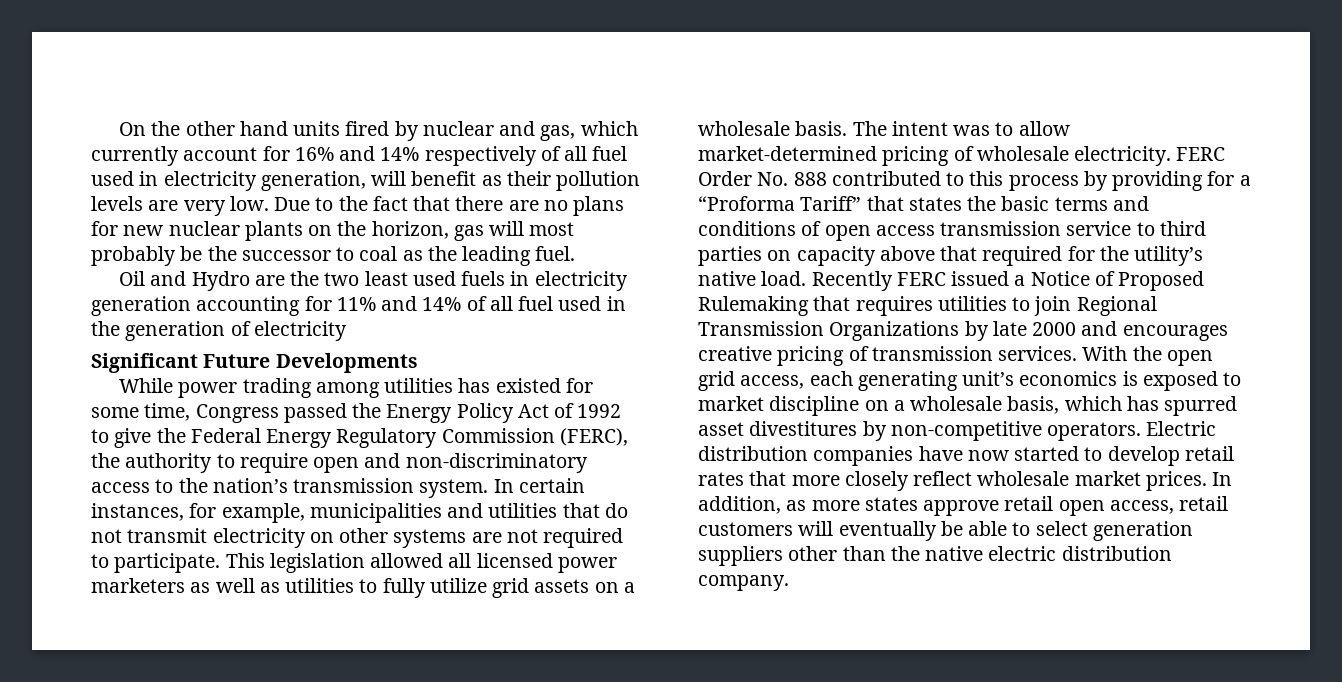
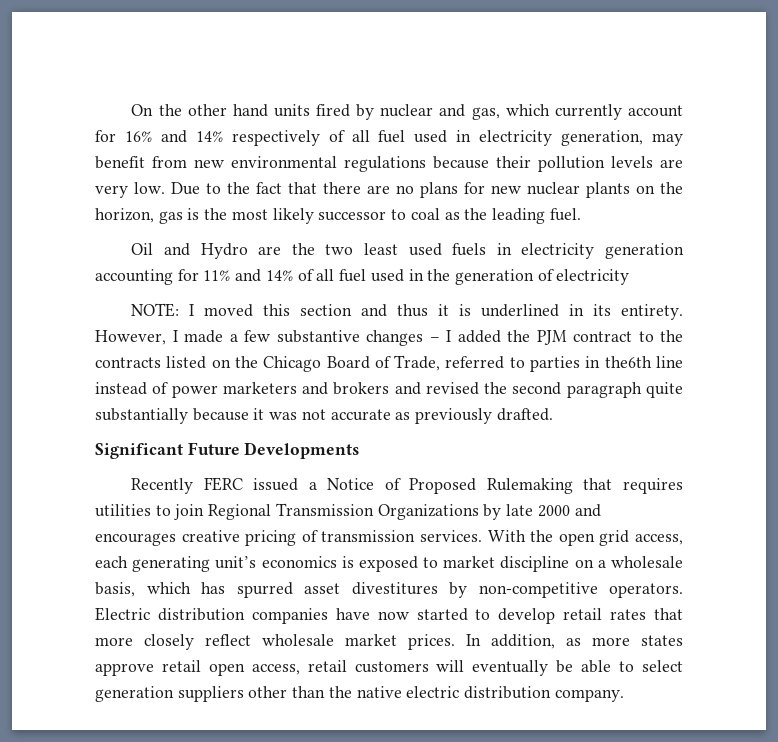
- On the other hand units fired by nuclear and gas, which currently account for 16% and 14% respectively of all fuel used in electricity generation, will benefit as their pollution levels are very low.
+ On the other hand units fired by nuclear and gas, which currently account for 16% and 14% respectively of all fuel used in electricity generation, may benefit from new environmental regulations because their pollution levels are very low.
- Due to the fact that there are no plans for new nuclear plants on the horizon, gas will most probably be the successor to coal as the leading fuel.
+ Due to the fact that there are no plans for new nuclear plants on the horizon, gas is the most likely successor to coal as the leading fuel.
+ NOTE: I moved this section and thus it is underlined in its entirety. However, I made a few substantive changes – I added the PJM contract to the contracts listed on the Chicago Board of Trade, referred to parties in the6th line instead of power marketers and brokers and revised the second paragraph quite substantially because it was not accurate as previously drafted.
  Significant Future Developments
- While power trading among utilities has existed for some time, Congress passed the Energy Policy Act of 1992 to give the Federal Energy Regulatory Commission (FERC), the authority to require open and non-discriminatory access to the nation’s transmission system. In certain instances, for example, municipalities and utilities that do not transmit electricity on other systems are not required to participate. This legislation allowed all licensed power marketers as well as utilities to fully utilize grid assets on a wholesale basis. The intent was to allow market-determined pricing of wholesale electricity. FERC Order No. 888 contributed to this process by providing for a “Proforma Tariff” that states the basic terms and conditions of open access transmission service to third parties on capacity above that required for the utility’s native load. Recently FERC issued a Notice of Proposed Rulemaking that requires utilities to join Regional Transmission Organizations by late 2000 and encourages creative pricing of transmission services.
+ Recently FERC issued a Notice of Proposed Rulemaking that requires utilities to join Regional Transmission Organizations by late 2000 and encourages creative pricing of transmission services.

